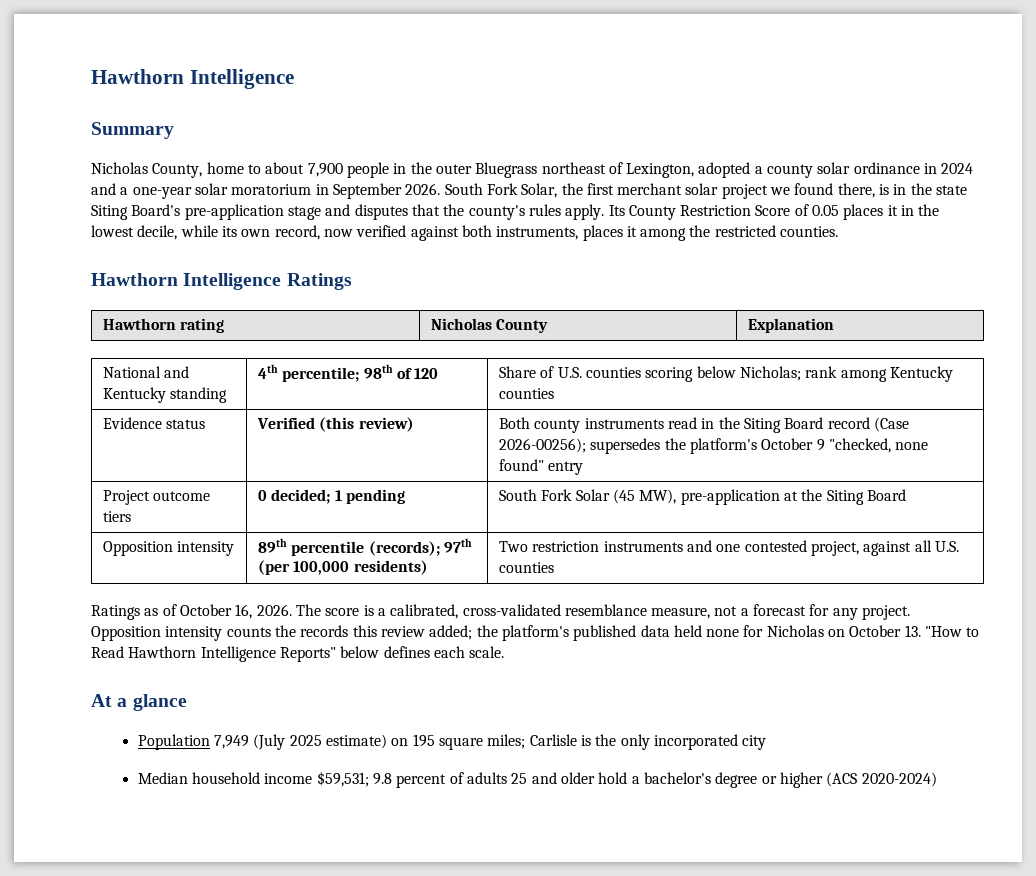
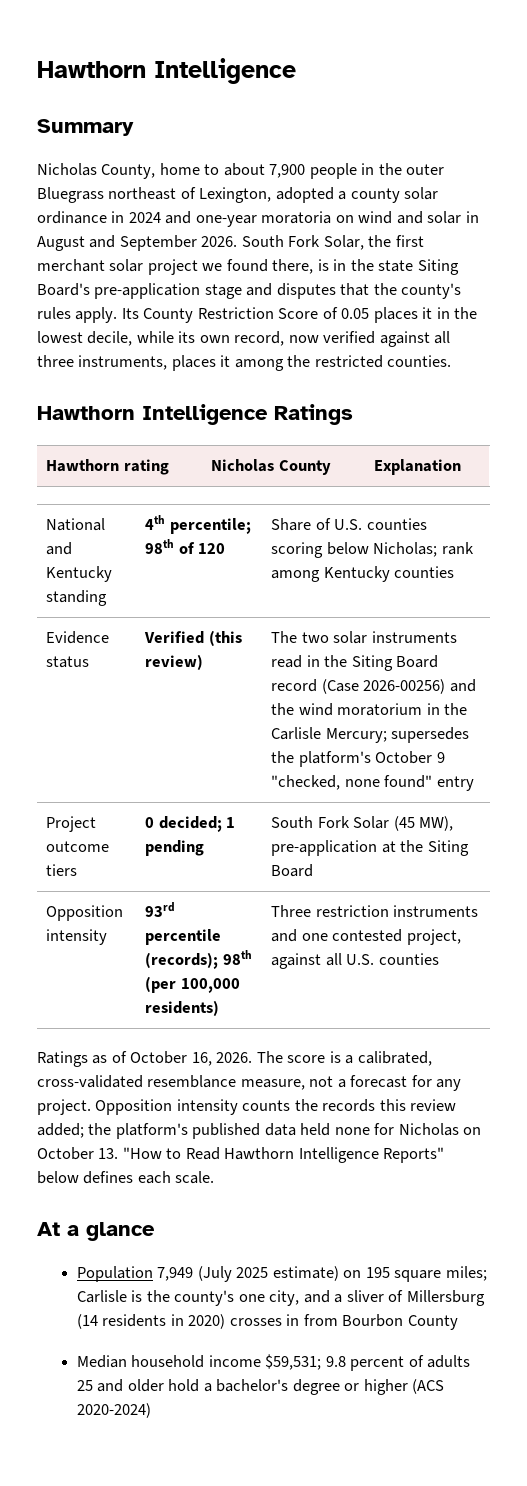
- Nicholas County, home to about 7,900 people in the outer Bluegrass northeast of Lexington, adopted a county solar ordinance in 2024 and a one-year solar moratorium in September 2026.
+ Nicholas County, home to about 7,900 people in the outer Bluegrass northeast of Lexington, adopted a county solar ordinance in 2024 and one-year moratoria on wind and solar in August and September 2026.
- Its County Restriction Score of 0.05 places it in the lowest decile, while its own record, now verified against both instruments, places it among the restricted counties.
+ Its County Restriction Score of 0.05 places it in the lowest decile, while its own record, now verified against all three instruments, places it among the restricted counties.
- Evidence status | Verified (this review) | Both county instruments read in the Siting Board record (Case 2026-00256); supersedes the platform's October 9 "checked, none found" entry
+ Evidence status | Verified (this review) | The two solar instruments read in the Siting Board record (Case 2026-00256) and the wind moratorium in the Carlisle Mercury; supersedes the platform's October 9 "checked, none found" entry
- Opposition intensity | 89th percentile (records); 97th (per 100,000 residents) | Two restriction instruments and one contested project, against all U.S. counties
+ Opposition intensity | 93rd percentile (records); 98th (per 100,000 residents) | Three restriction instruments and one contested project, against all U.S. counties
- Population 7,949 (July 2025 estimate) on 195 square miles; Carlisle is the only incorporated city
+ Population 7,949 (July 2025 estimate) on 195 square miles; Carlisle is the county's one city, and a sliver of Millersburg (14 residents in 2020) crosses in from Bourbon County

